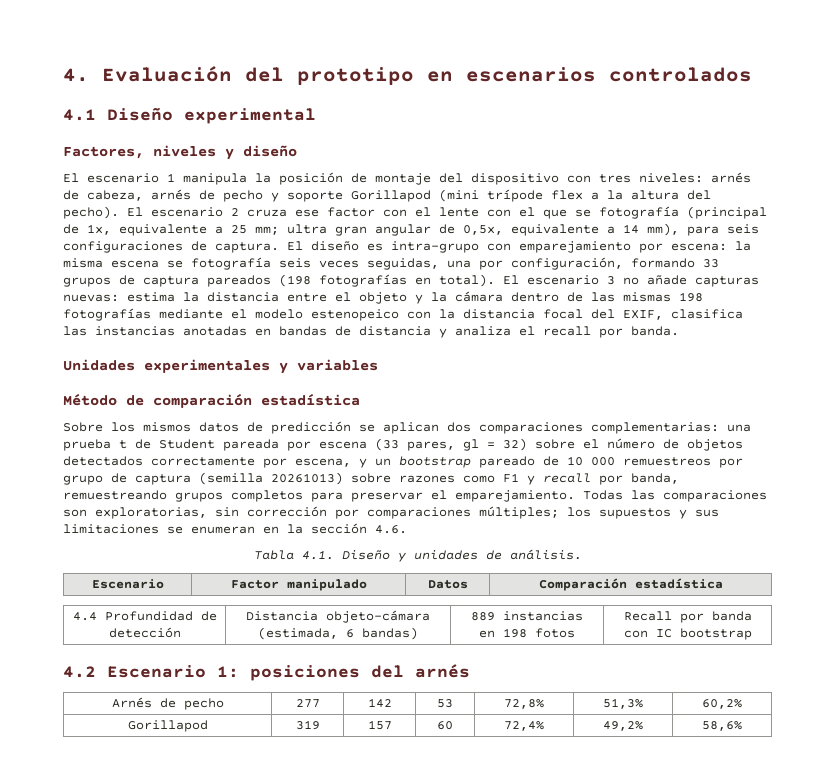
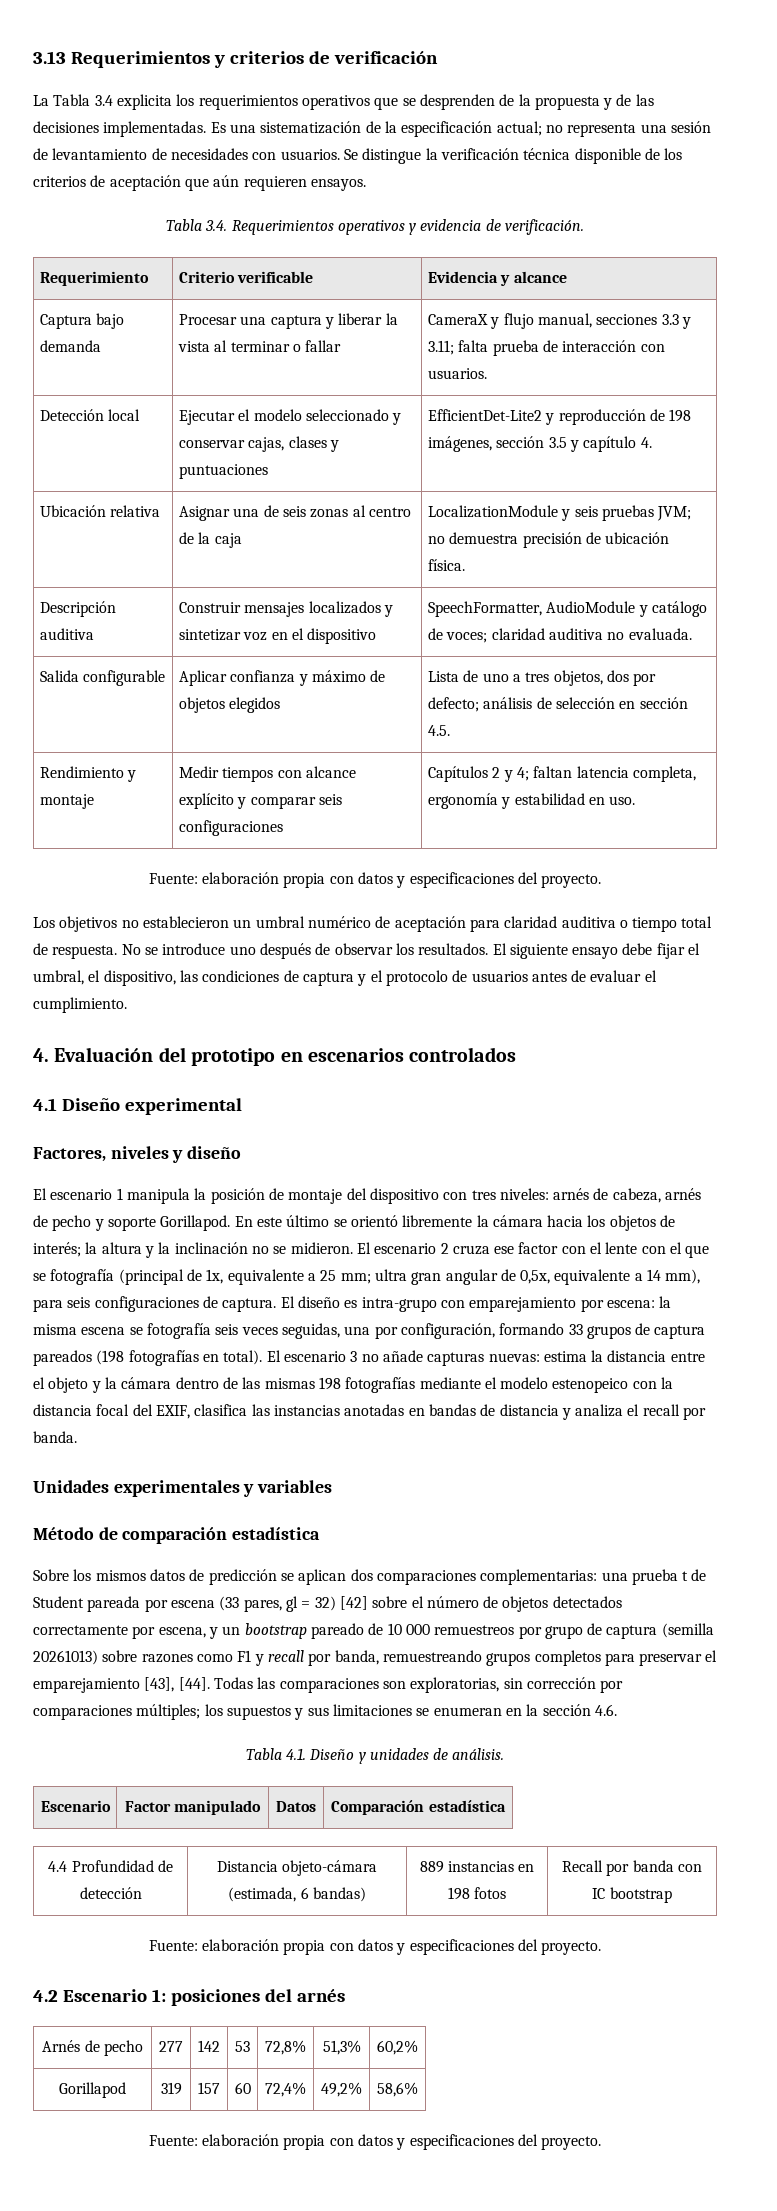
+ 3.13 Requerimientos y criterios de verificación
+ La Tabla 3.4 explicita los requerimientos operativos que se desprenden de la propuesta y de las decisiones implementadas. Es una sistematización de la especificación actual; no representa una sesión de levantamiento de necesidades con usuarios. Se distingue la verificación técnica disponible de los criterios de aceptación que aún requieren ensayos.
+ Tabla 3.4. Requerimientos operativos y evidencia de verificación.
+ Requerimiento | Criterio verificable | Evidencia y alcance
+ Captura bajo demanda | Procesar una captura y liberar la vista al terminar o fallar | CameraX y flujo manual, secciones 3.3 y 3.11; falta prueba de interacción con usuarios.
+ Detección local | Ejecutar el modelo seleccionado y conservar cajas, clases y puntuaciones | EfficientDet-Lite2 y reproducción de 198 imágenes, sección 3.5 y capítulo 4.
+ Ubicación relativa | Asignar una de seis zonas al centro de la caja | LocalizationModule y seis pruebas JVM; no demuestra precisión de ubicación física.
+ Descripción auditiva | Construir mensajes localizados y sintetizar voz en el dispositivo | SpeechFormatter, AudioModule y catálogo de voces; claridad auditiva no evaluada.
+ Salida configurable | Aplicar confianza y máximo de objetos elegidos | Lista de uno a tres objetos, dos por defecto; análisis de selección en sección 4.5.
+ Rendimiento y montaje | Medir tiempos con alcance explícito y comparar seis configuraciones | Capítulos 2 y 4; faltan latencia completa, ergonomía y estabilidad en uso.
+ Fuente: elaboración propia con datos y especificaciones del proyecto.
+ Los objetivos no establecieron un umbral numérico de aceptación para claridad auditiva o tiempo total de respuesta. No se introduce uno después de observar los resultados. El siguiente ensayo debe fijar el umbral, el dispositivo, las condiciones de captura y el protocolo de usuarios antes de evaluar el cumplimiento.
- El escenario 1 manipula la posición de montaje del dispositivo con tres niveles: arnés de cabeza, arnés de pecho y soporte Gorillapod (mini trípode flex a la altura del pecho).
+ El escenario 1 manipula la posición de montaje del dispositivo con tres niveles: arnés de cabeza, arnés de pecho y soporte Gorillapod. En este último se orientó libremente la cámara hacia los objetos de interés; la altura y la inclinación no se midieron.
- una prueba t de Student pareada por escena (33 pares, gl = 32) sobre el número de objetos detectados correctamente por escena, y un bootstrap pareado de 10 000 remuestreos por grupo de captura (semilla 20261013) sobre razones como F1 y recall por banda, remuestreando grupos completos para preservar el emparejamiento.
+ una prueba t de Student pareada por escena (33 pares, gl = 32) [42] sobre el número de objetos detectados correctamente por escena, y un bootstrap pareado de 10 000 remuestreos por grupo de captura (semilla 20261013) sobre razones como F1 y recall por banda, remuestreando grupos completos para preservar el emparejamiento [43], [44].
  4.4 Profundidad de detección | Distancia objeto-cámara (estimada, 6 bandas) | 889 instancias en 198 fotos | Recall por banda con IC bootstrap
+ Fuente: elaboración propia con datos y especificaciones del proyecto.
  Gorillapod | 319 | 157 | 60 | 72,4% | 49,2% | 58,6%
+ Fuente: elaboración propia con datos y especificaciones del proyecto.

